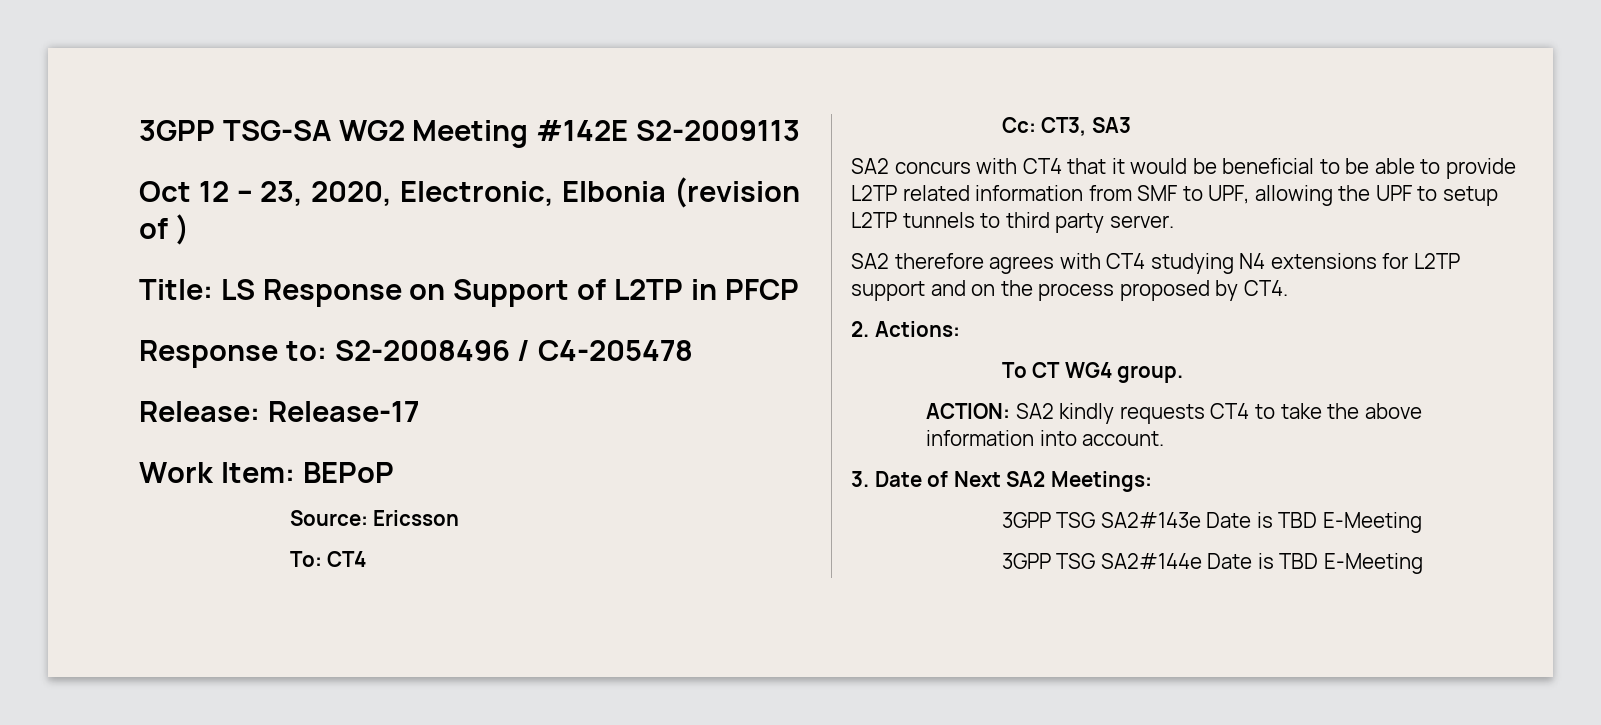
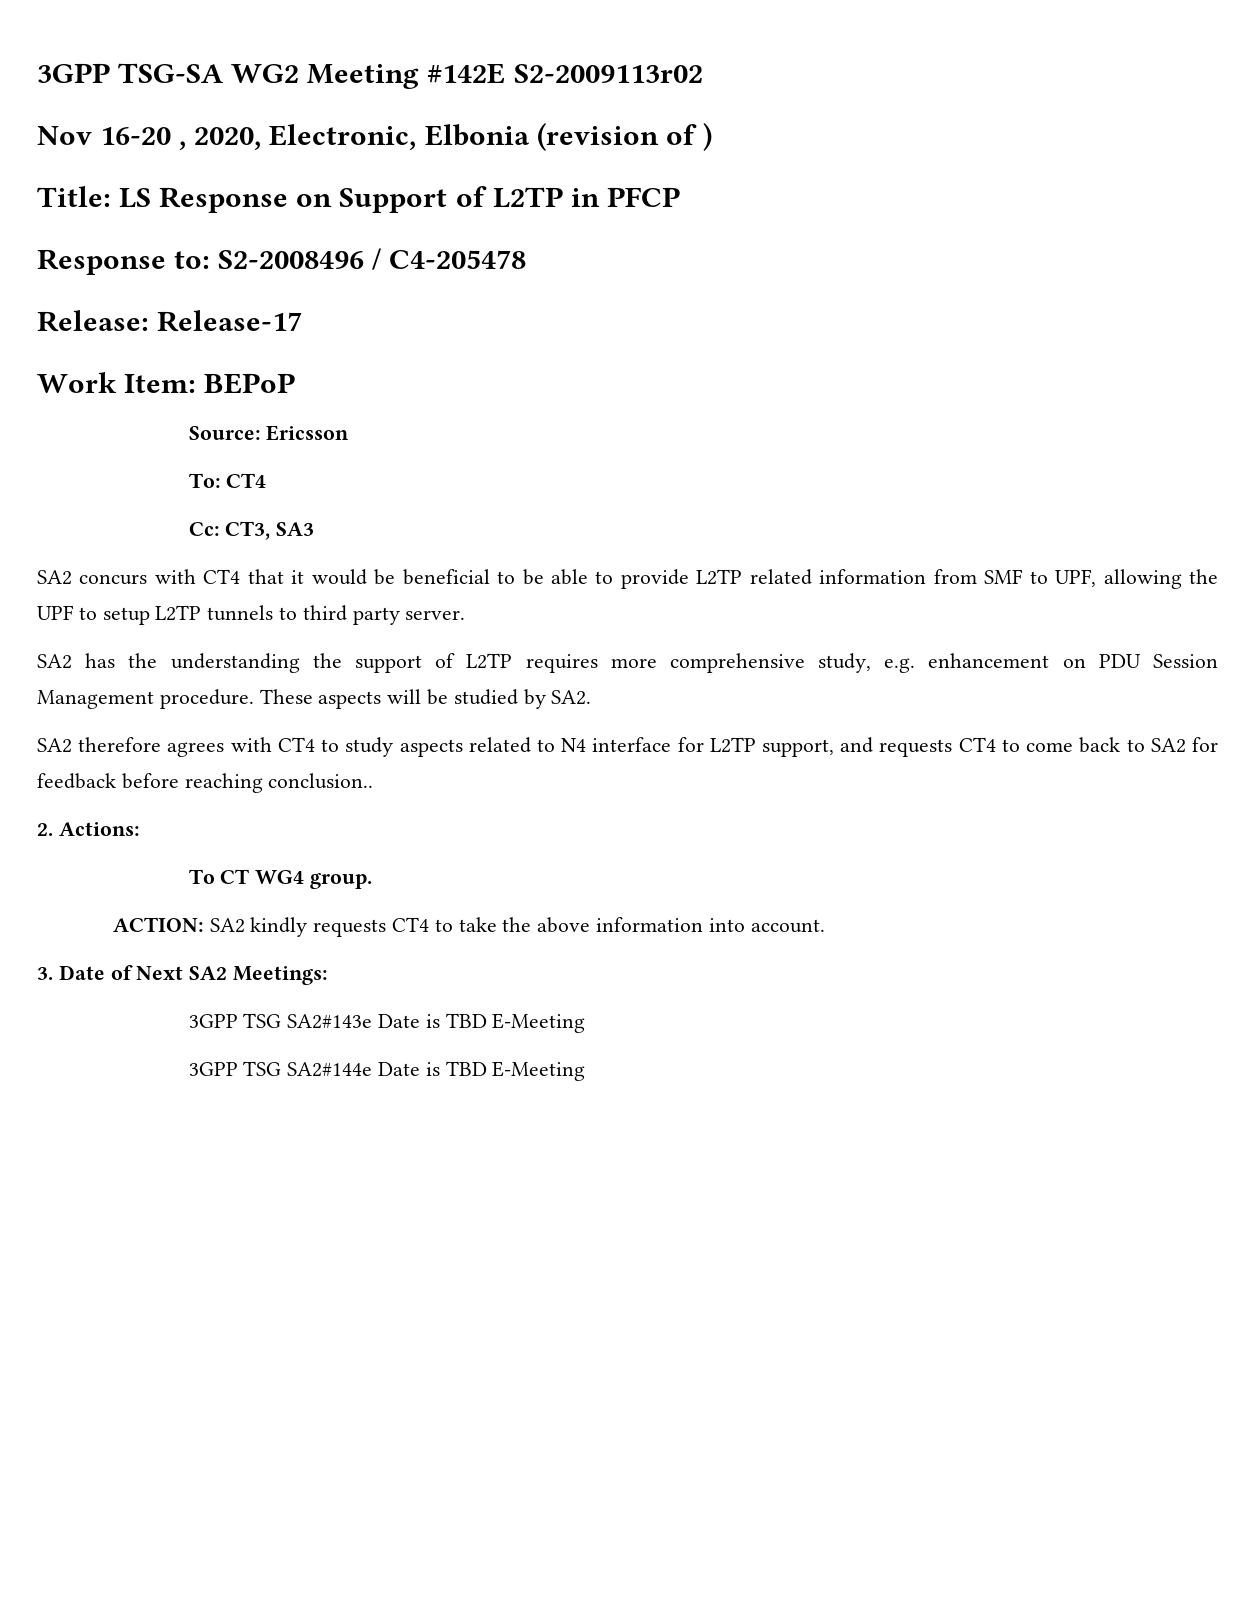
- 3GPP TSG-SA WG2 Meeting #142E S2-2009113
- Oct 12 – 23, 2020, Electronic, Elbonia (revision of )
+ 3GPP TSG-SA WG2 Meeting #142E S2-2009113r02
+ Nov 16-20 , 2020, Electronic, Elbonia (revision of )
+ SA2 has the understanding the support of L2TP requires more comprehensive study, e.g. enhancement on PDU Session Management procedure. These aspects will be studied by SA2.
- SA2 therefore agrees with CT4 studying N4 extensions for L2TP support and on the process proposed by CT4.
+ SA2 therefore agrees with CT4 to study aspects related to N4 interface for L2TP support, and requests CT4 to come back to SA2 for feedback before reaching conclusion..

